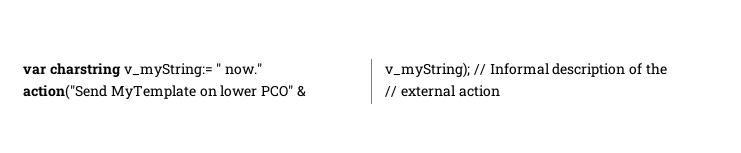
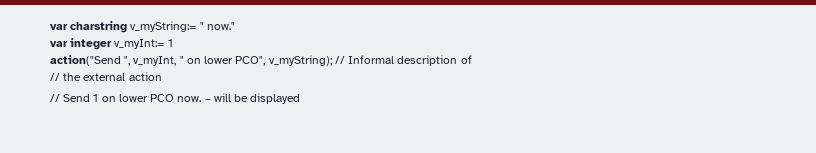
- action("Send MyTemplate on lower PCO" & v_myString); // Informal description of the
- // external action
+ var integer v_myInt:= 1
+ action("Send ", v_myInt, " on lower PCO", v_myString); // Informal description of
+ // the external action
+ // Send 1 on lower PCO now. – will be displayed

